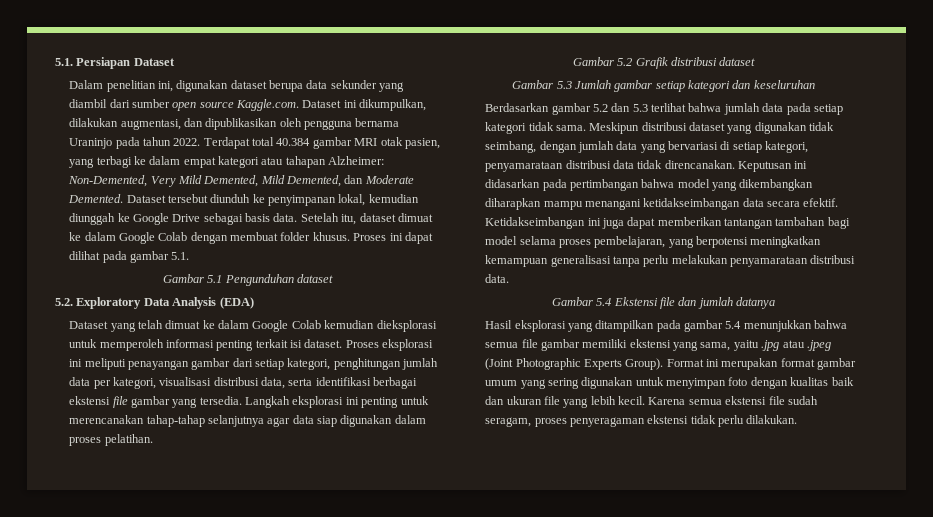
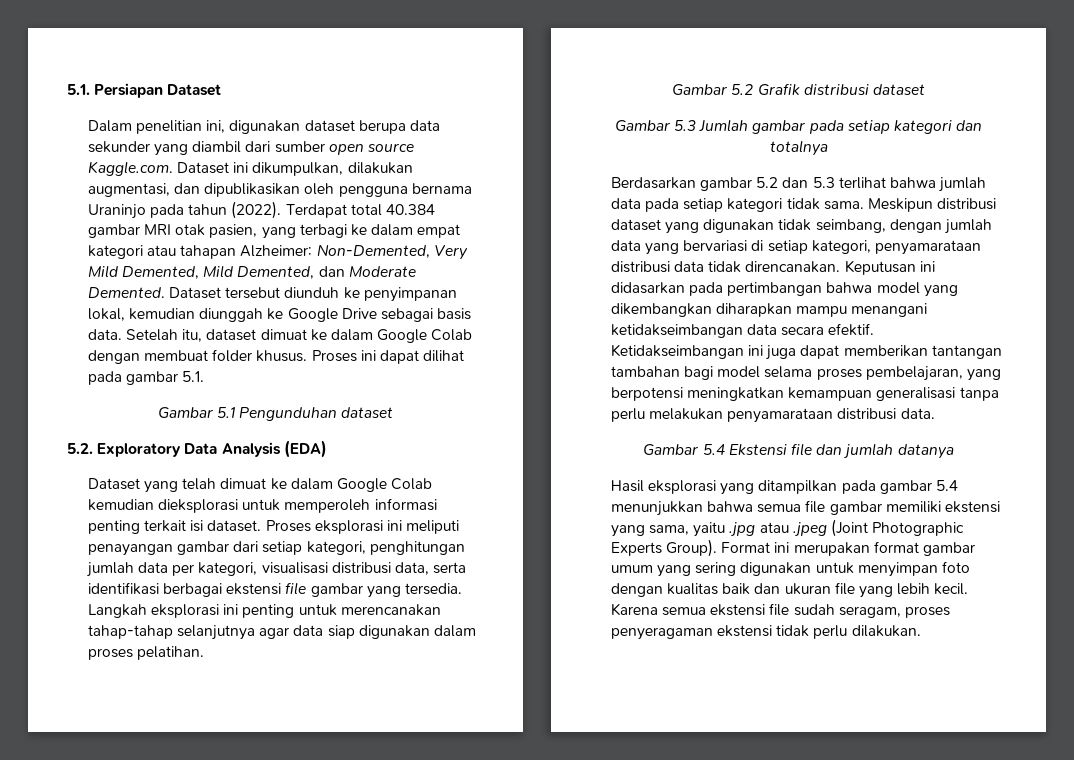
- Dalam penelitian ini, digunakan dataset berupa data sekunder yang diambil dari sumber open source Kaggle.com. Dataset ini dikumpulkan, dilakukan augmentasi, dan dipublikasikan oleh pengguna bernama Uraninjo pada tahun 2022.
+ Dalam penelitian ini, digunakan dataset berupa data sekunder yang diambil dari sumber open source Kaggle.com. Dataset ini dikumpulkan, dilakukan augmentasi, dan dipublikasikan oleh pengguna bernama Uraninjo pada tahun (2022).
- Gambar 5.3 Jumlah gambar setiap kategori dan keseluruhan
+ Gambar 5.3 Jumlah gambar pada setiap kategori dan totalnya

